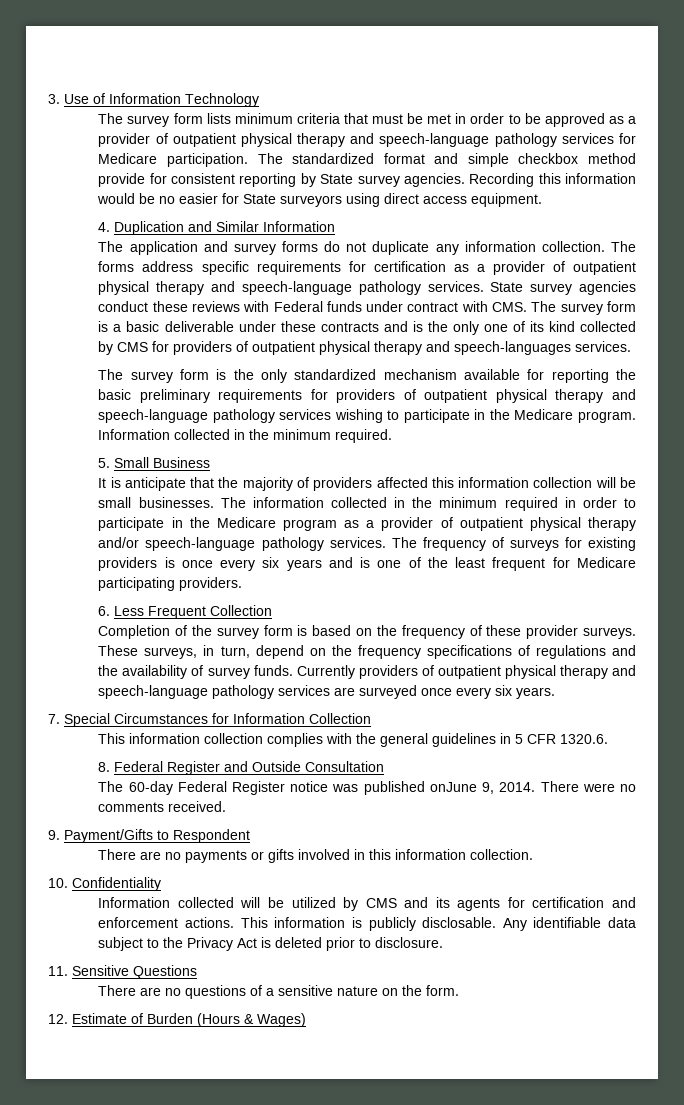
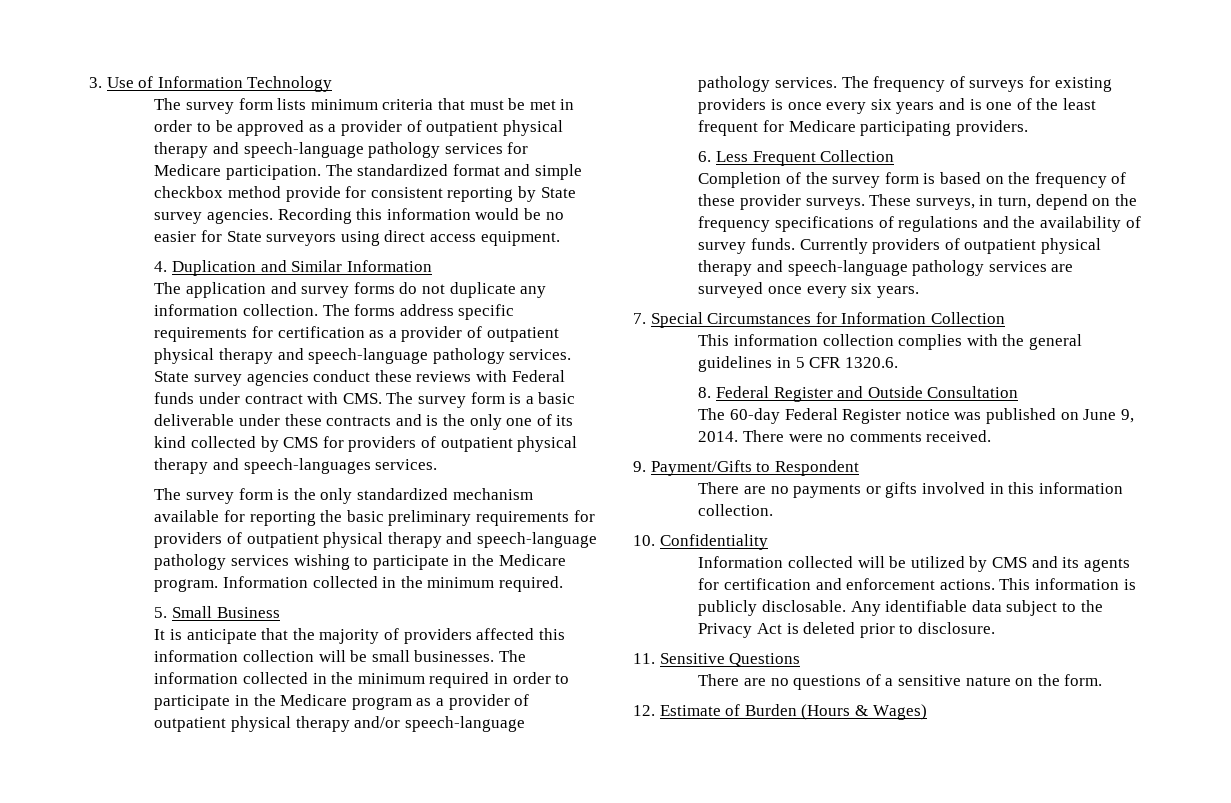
- The 60-day Federal Register notice was published onJune 9, 2014.
+ The 60-day Federal Register notice was published on June 9, 2014.

